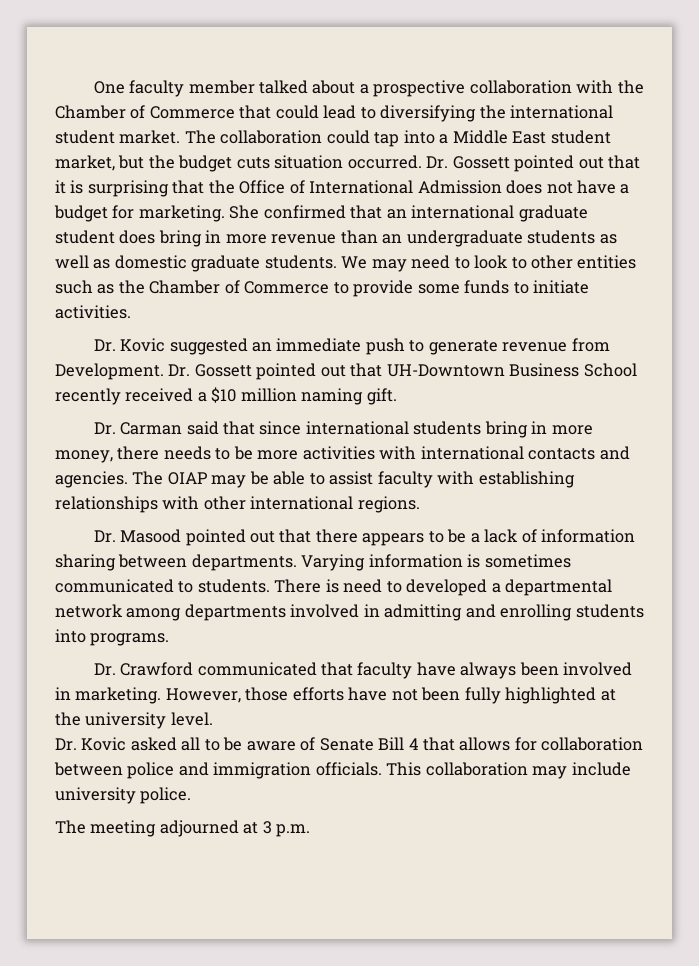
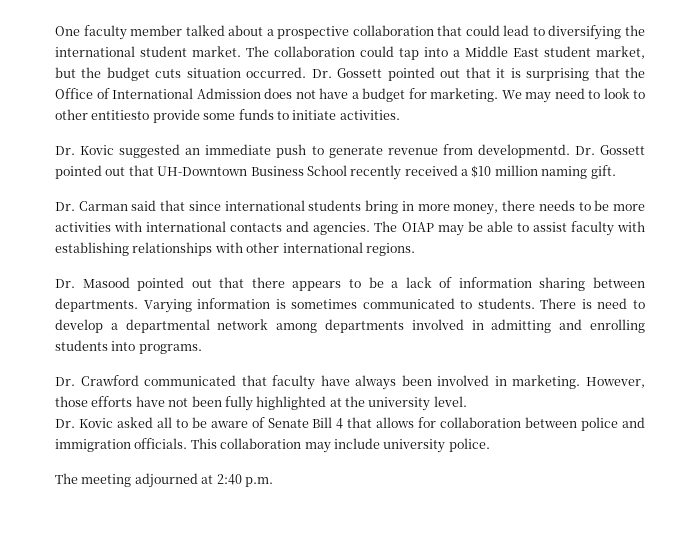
- One faculty member talked about a prospective collaboration with the Chamber of Commerce that could lead to diversifying the international student market.
+ One faculty member talked about a prospective collaboration that could lead to diversifying the international student market.
- She confirmed that an international graduate student does bring in more revenue than an undergraduate students as well as domestic graduate students.
- We may need to look to other entities such as the Chamber of Commerce to provide some funds to initiate activities.
+ We may need to look to other entitiesto provide some funds to initiate activities.
- Dr. Kovic suggested an immediate push to generate revenue from Development.
+ Dr. Kovic suggested an immediate push to generate revenue from developmentd.
- There is need to developed a departmental network among departments involved in admitting and enrolling students into programs.
+ There is need to develop a departmental network among departments involved in admitting and enrolling students into programs.
- The meeting adjourned at 3 p.m.
+ The meeting adjourned at 2:40 p.m.

